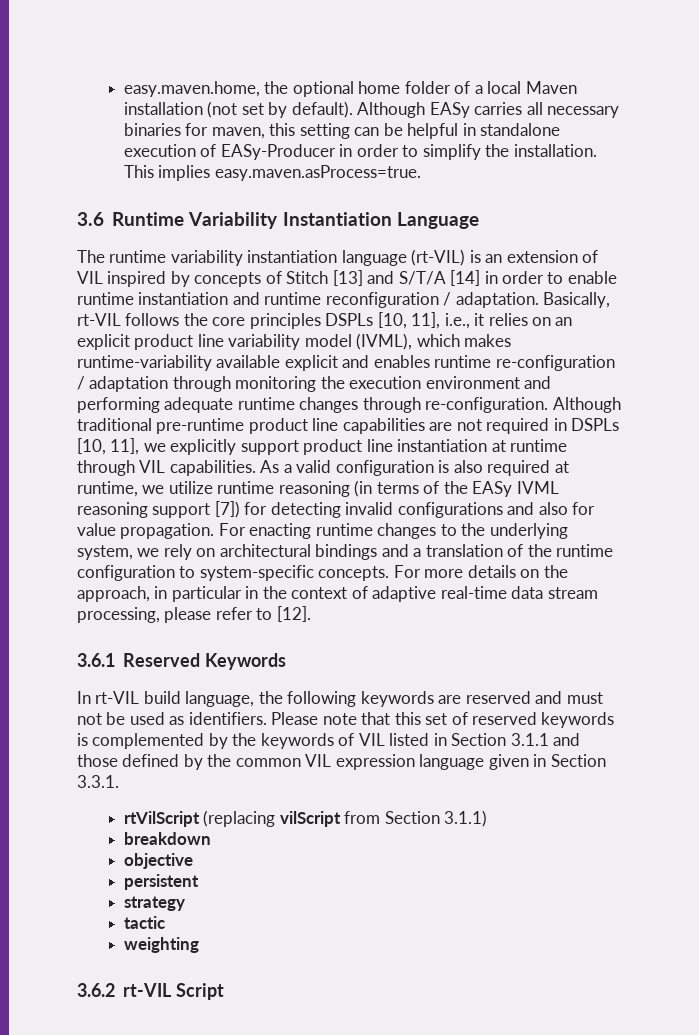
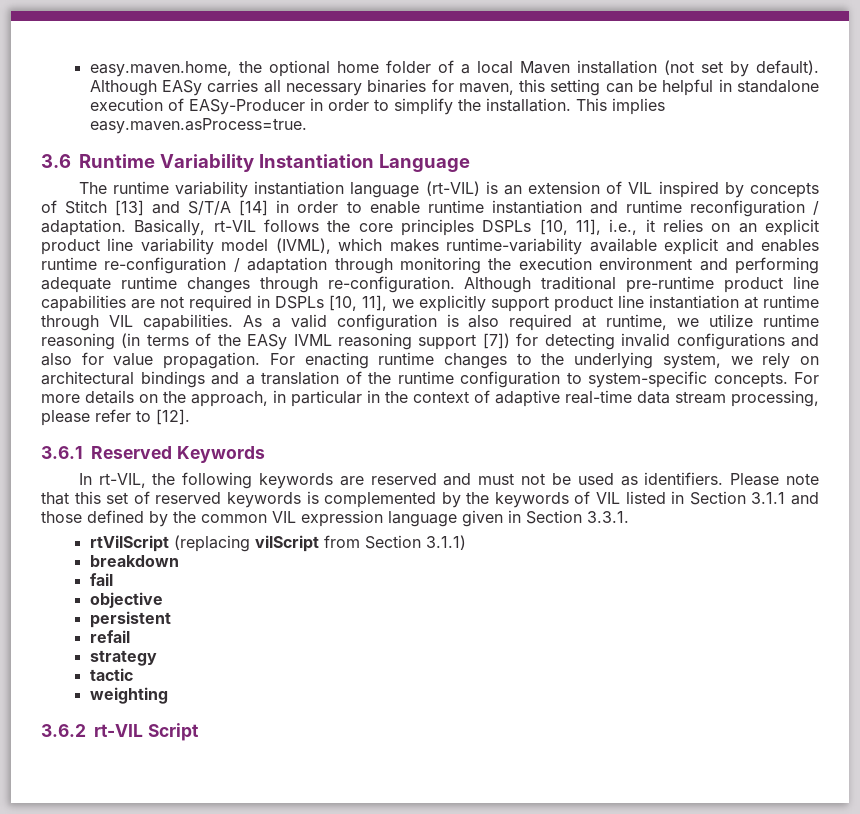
- In rt-VIL build language, the following keywords are reserved and must not be used as identifiers.
+ In rt-VIL, the following keywords are reserved and must not be used as identifiers.
+ fail
+ refail

